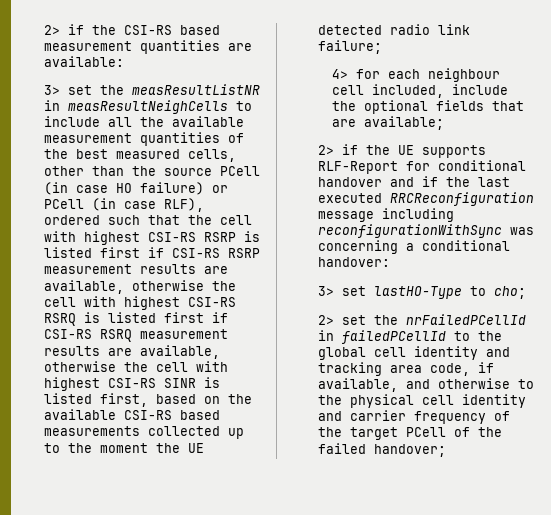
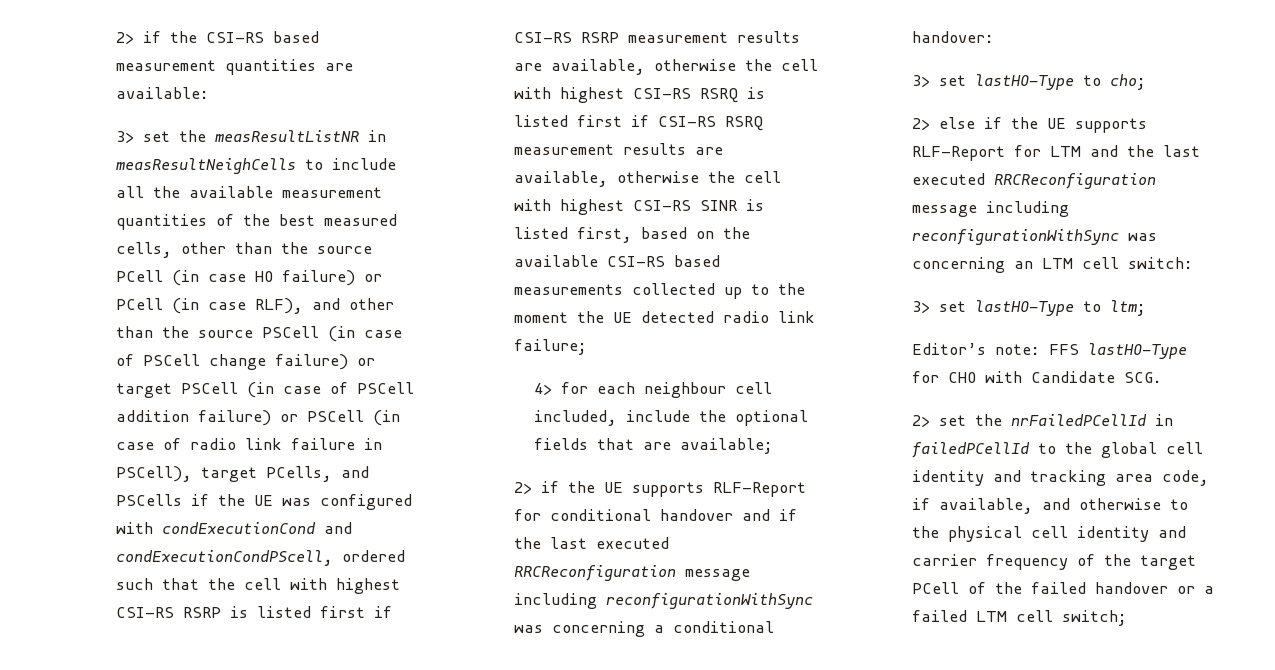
- 3> set the measResultListNR in measResultNeighCells to include all the available measurement quantities of the best measured cells, other than the source PCell (in case HO failure) or PCell (in case RLF), ordered such that the cell with highest CSI-RS RSRP is listed first if CSI-RS RSRP measurement results are available, otherwise the cell with highest CSI-RS RSRQ is listed first if CSI-RS RSRQ measurement results are available, otherwise the cell with highest CSI-RS SINR is listed first, based on the available CSI-RS based measurements collected up to the moment the UE detected radio link failure;
+ 3> set the measResultListNR in measResultNeighCells to include all the available measurement quantities of the best measured cells, other than the source PCell (in case HO failure) or PCell (in case RLF), and other than the source PSCell (in case of PSCell change failure) or target PSCell (in case of PSCell addition failure) or PSCell (in case of radio link failure in PSCell), target PCells, and PSCells if the UE was configured with condExecutionCond and condExecutionCondPScell, ordered such that the cell with highest CSI-RS RSRP is listed first if CSI-RS RSRP measurement results are available, otherwise the cell with highest CSI-RS RSRQ is listed first if CSI-RS RSRQ measurement results are available, otherwise the cell with highest CSI-RS SINR is listed first, based on the available CSI-RS based measurements collected up to the moment the UE detected radio link failure;
+ 2> else if the UE supports RLF-Report for LTM and the last executed RRCReconfiguration message including reconfigurationWithSync was concerning an LTM cell switch:
+ 3> set lastHO-Type to ltm;
+ Editor’s note: FFS lastHO-Type for CHO with Candidate SCG.
- 2> set the nrFailedPCellId in failedPCellId to the global cell identity and tracking area code, if available, and otherwise to the physical cell identity and carrier frequency of the target PCell of the failed handover;
+ 2> set the nrFailedPCellId in failedPCellId to the global cell identity and tracking area code, if available, and otherwise to the physical cell identity and carrier frequency of the target PCell of the failed handover or a failed LTM cell switch;

